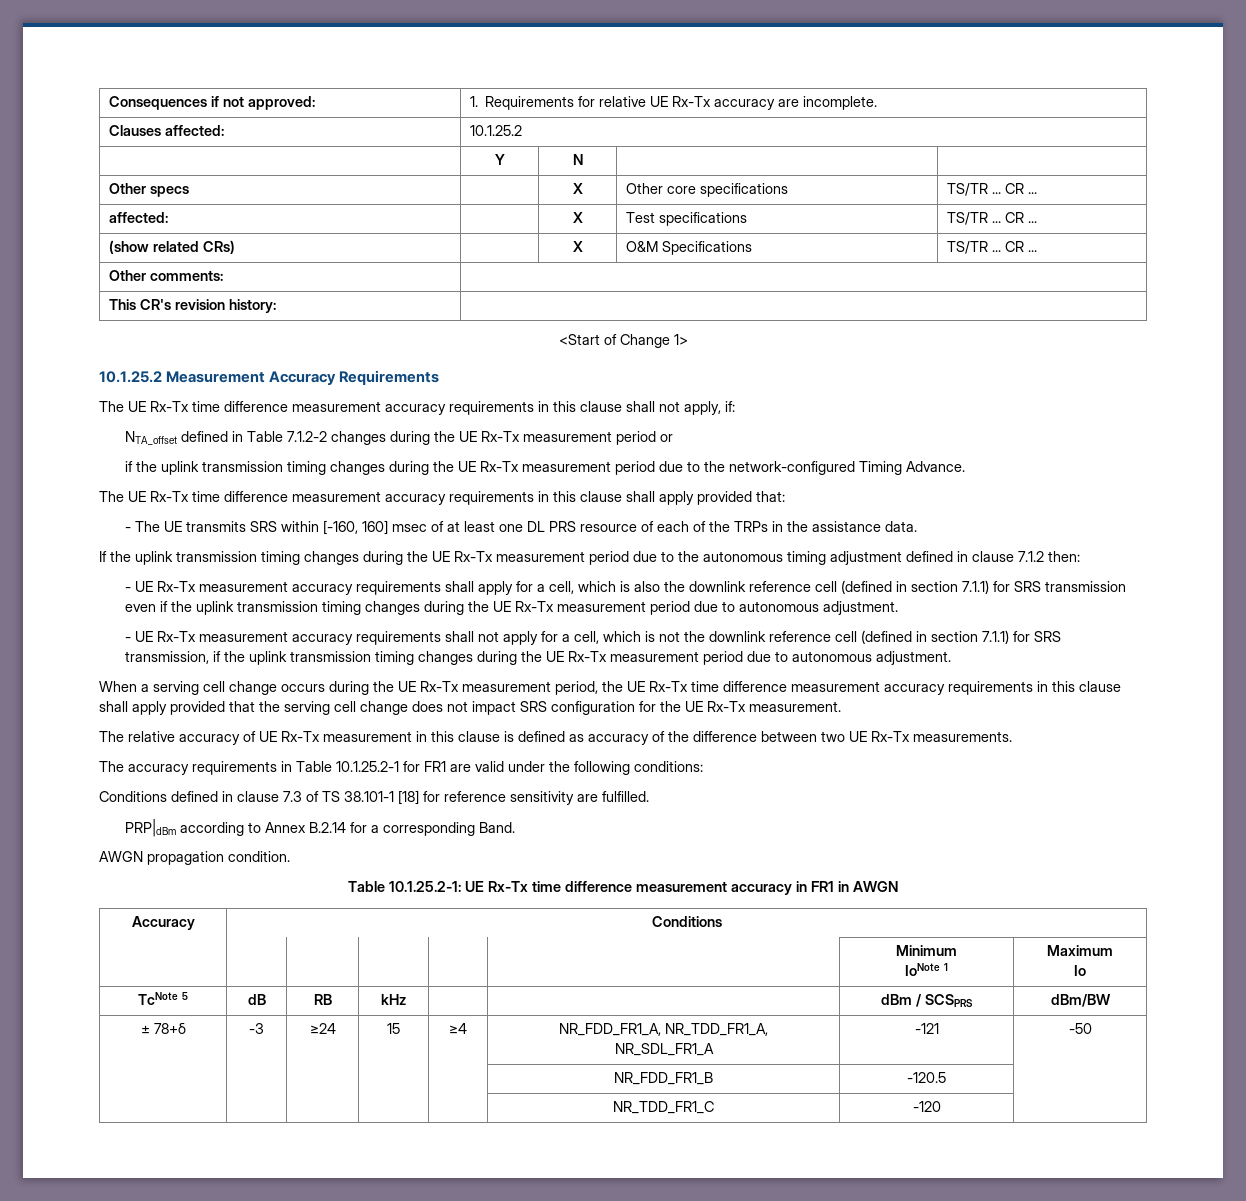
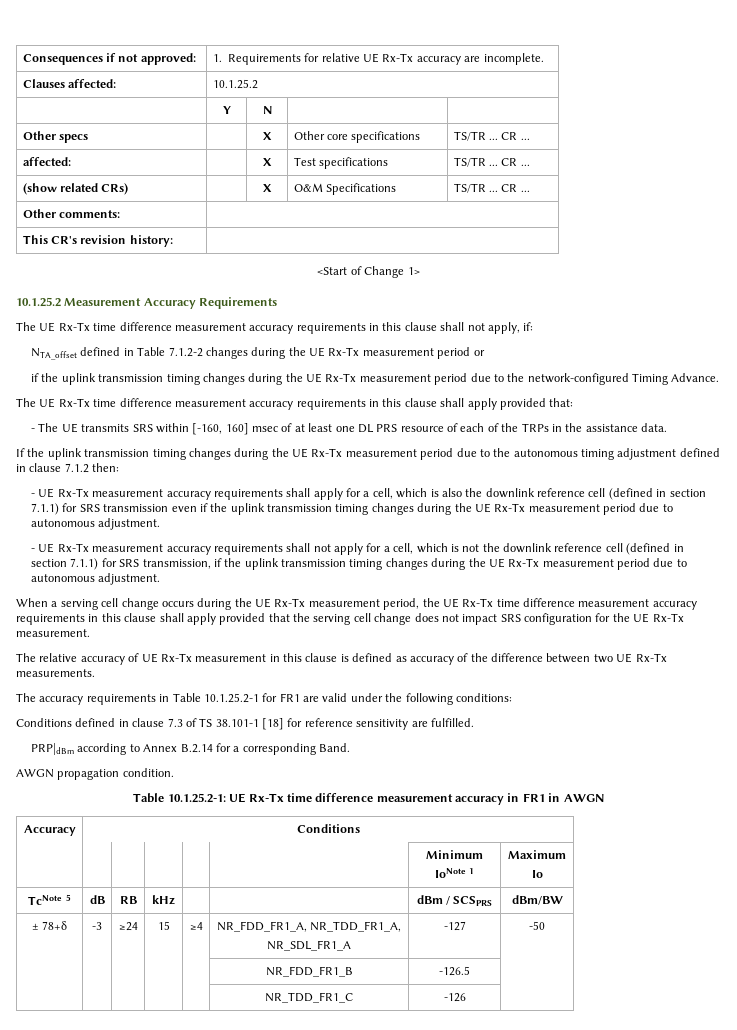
  ± 78+δ | -3 | ≥24 | 15 | ≥4 | NR_FDD_FR1_A, NR_TDD_FR1_A,
- NR_SDL_FR1_A | -121 | -50
+ NR_SDL_FR1_A | -127 | -50
- | | | | | NR_FDD_FR1_B | -120.5 |
+ | | | | | NR_FDD_FR1_B | -126.5 |
- | | | | | NR_TDD_FR1_C | -120 |
+ | | | | | NR_TDD_FR1_C | -126 |

